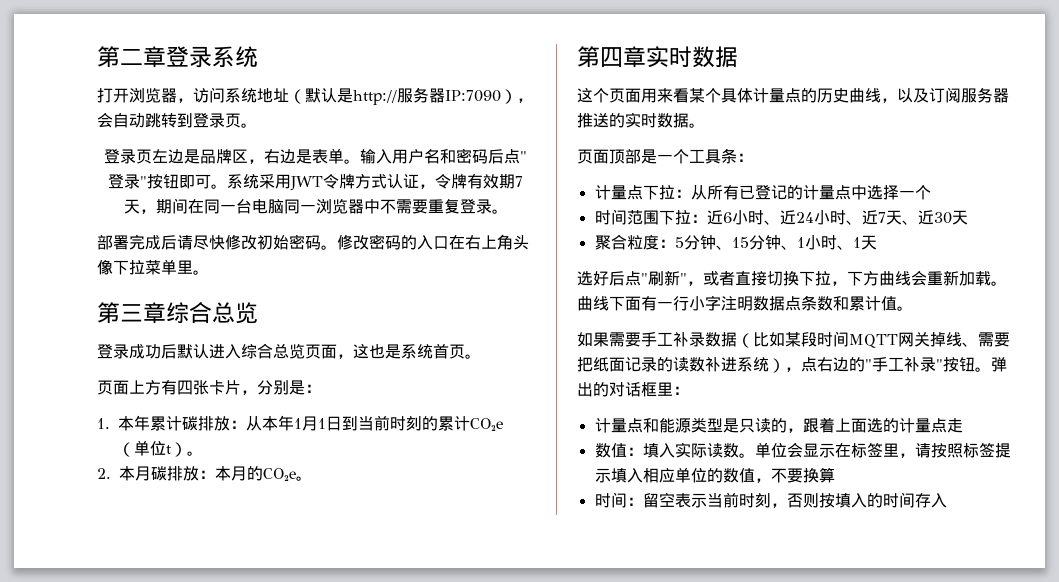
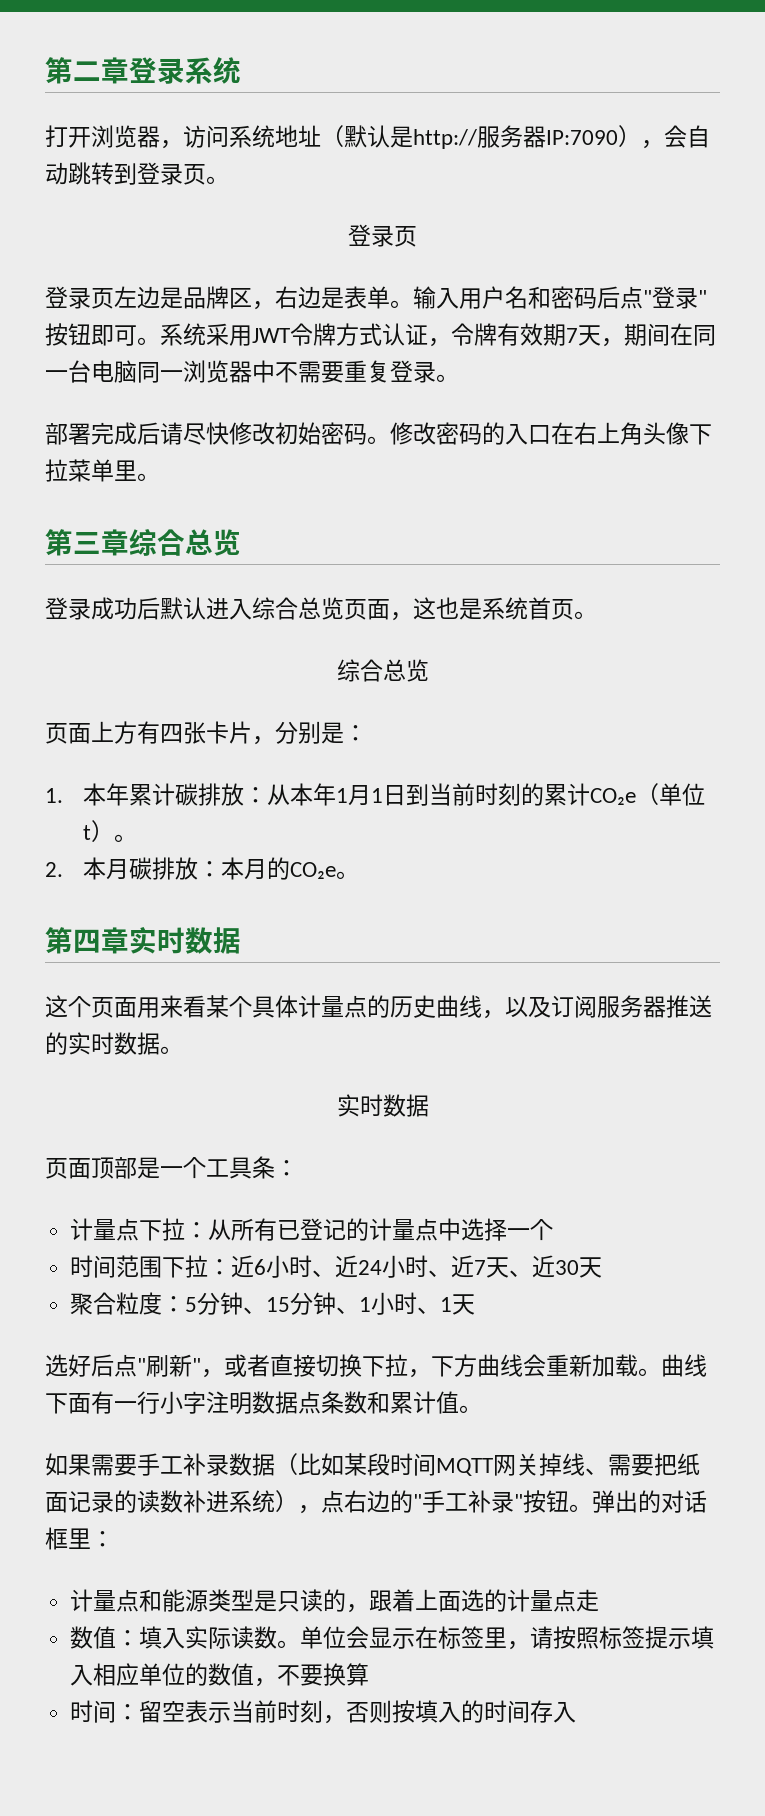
  打开浏览器，访问系统地址（默认是http://服务器IP:7090），会自动跳转到登录页。
+ 登录页
  登录成功后默认进入综合总览页面，这也是系统首页。
+ 综合总览
  这个页面用来看某个具体计量点的历史曲线，以及订阅服务器推送的实时数据。
+ 实时数据

